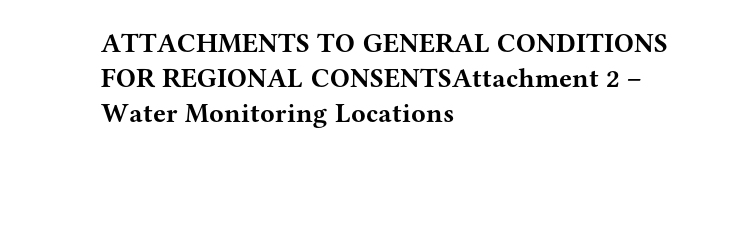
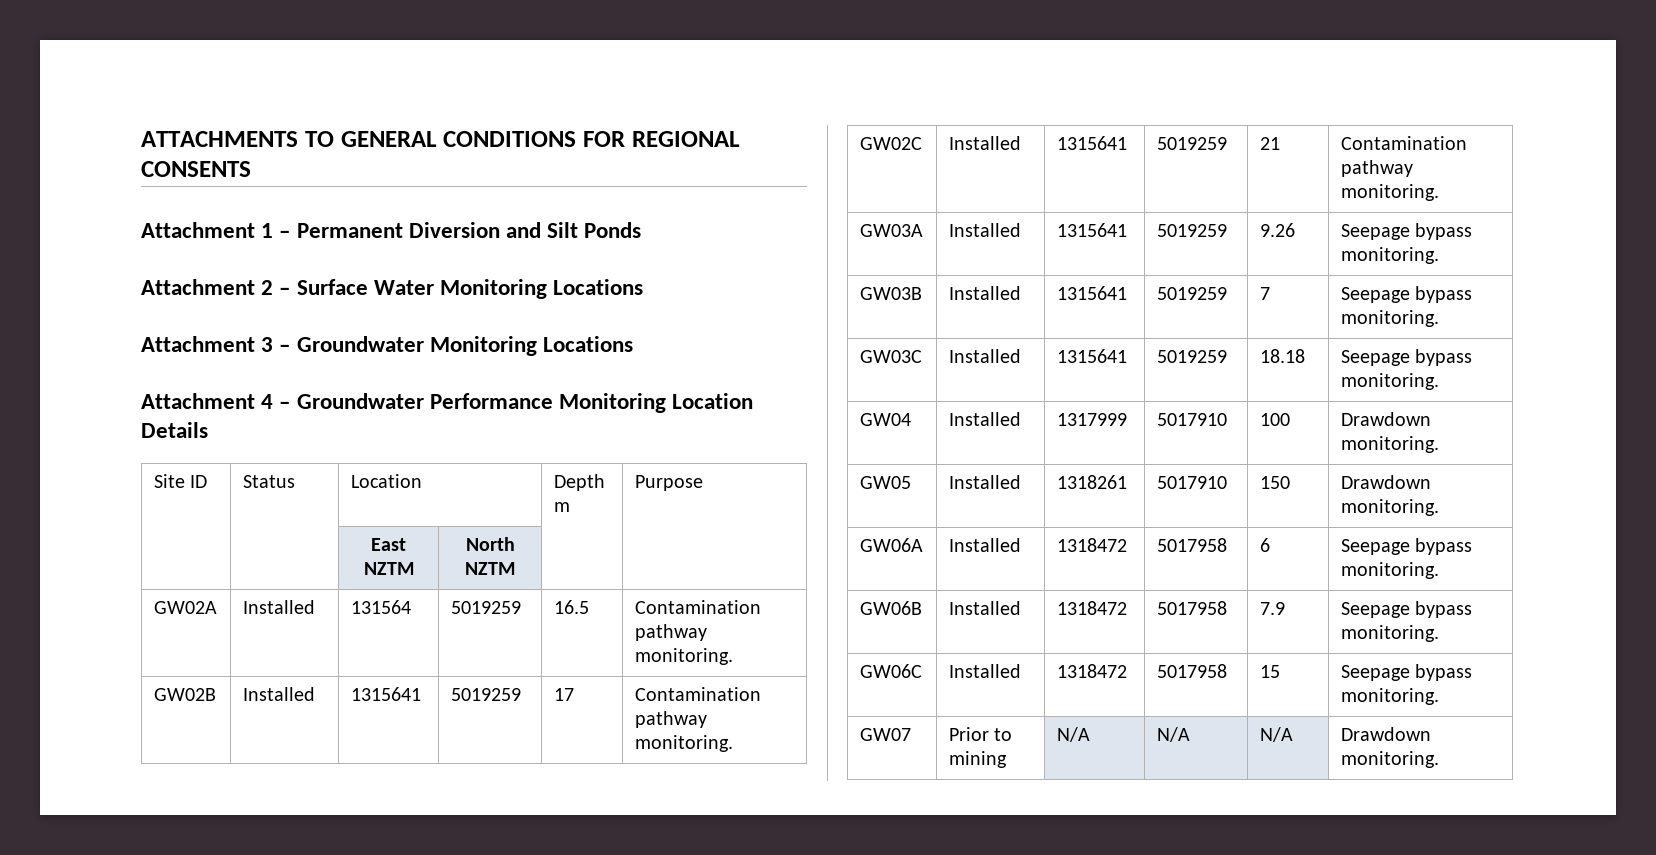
- ATTACHMENTS TO GENERAL CONDITIONS FOR REGIONAL CONSENTSAttachment 2 – Water Monitoring Locations
+ ATTACHMENTS TO GENERAL CONDITIONS FOR REGIONAL CONSENTS
+ Attachment 1 – Permanent Diversion and Silt Ponds
+ Attachment 2 – Surface Water Monitoring Locations
+ Attachment 3 – Groundwater Monitoring Locations
+ Attachment 4 – Groundwater Performance Monitoring Location Details
+ Site ID | Status | Location | Depth m | Purpose
+ | | East NZTM | North NZTM | |
+ GW02A | Installed | 131564 | 5019259 | 16.5 | Contamination pathway monitoring.
+ GW02B | Installed | 1315641 | 5019259 | 17 | Contamination pathway monitoring.
+ GW02C | Installed | 1315641 | 5019259 | 21 | Contamination pathway monitoring.
+ GW03A | Installed | 1315641 | 5019259 | 9.26 | Seepage bypass monitoring.
+ GW03B | Installed | 1315641 | 5019259 | 7 | Seepage bypass monitoring.
+ GW03C | Installed | 1315641 | 5019259 | 18.18 | Seepage bypass monitoring.
+ GW04 | Installed | 1317999 | 5017910 | 100 | Drawdown monitoring.
+ GW05 | Installed | 1318261 | 5017910 | 150 | Drawdown monitoring.
+ GW06A | Installed | 1318472 | 5017958 | 6 | Seepage bypass monitoring.
+ GW06B | Installed | 1318472 | 5017958 | 7.9 | Seepage bypass monitoring.
+ GW06C | Installed | 1318472 | 5017958 | 15 | Seepage bypass monitoring.
+ GW07 | Prior to mining | N/A | N/A | N/A | Drawdown monitoring.

